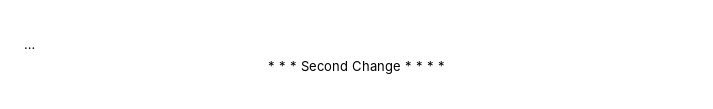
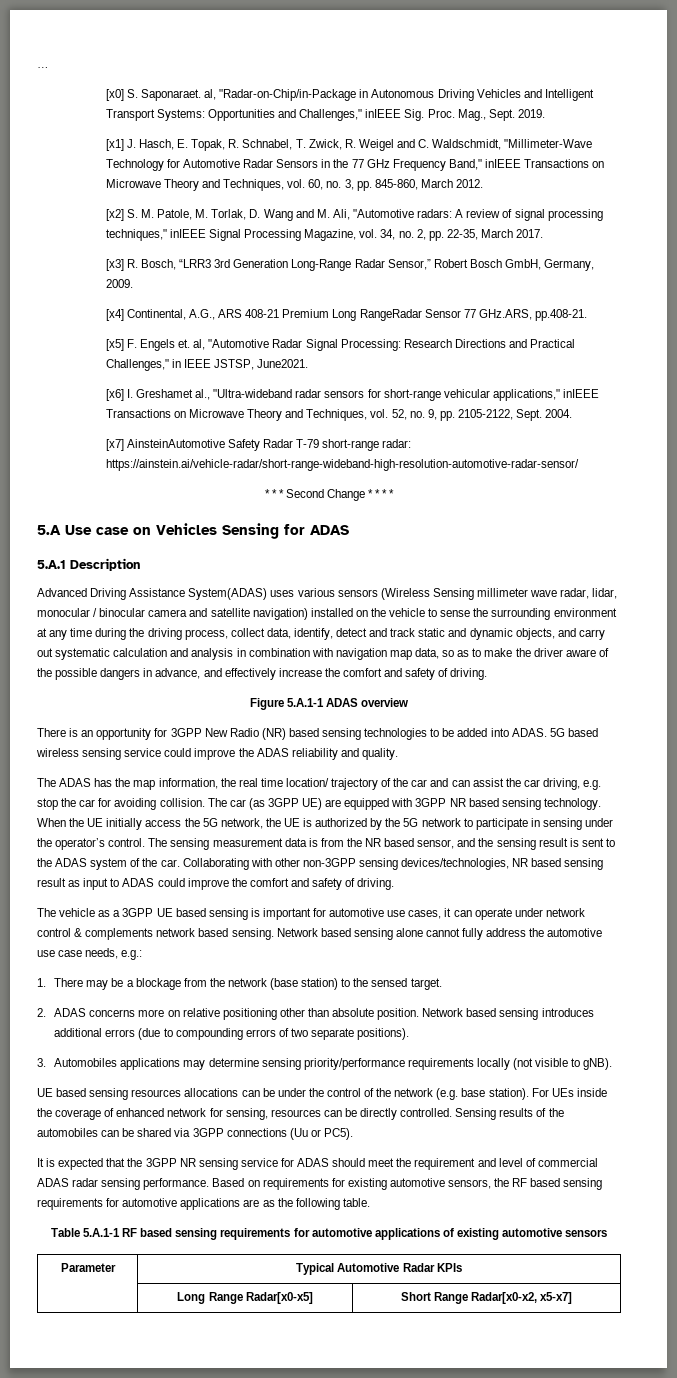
+ [x0] S. Saponaraet. al, "Radar-on-Chip/in-Package in Autonomous Driving Vehicles and Intelligent Transport Systems: Opportunities and Challenges," inIEEE Sig. Proc. Mag., Sept. 2019.
+ [x1] J. Hasch, E. Topak, R. Schnabel, T. Zwick, R. Weigel and C. Waldschmidt, "Millimeter-Wave Technology for Automotive Radar Sensors in the 77 GHz Frequency Band," inIEEE Transactions on Microwave Theory and Techniques, vol. 60, no. 3, pp. 845-860, March 2012.
+ [x2] S. M. Patole, M. Torlak, D. Wang and M. Ali, "Automotive radars: A review of signal processing techniques," inIEEE Signal Processing Magazine, vol. 34, no. 2, pp. 22-35, March 2017.
+ [x3] R. Bosch, “LRR3 3rd Generation Long-Range Radar Sensor,” Robert Bosch GmbH, Germany, 2009.
+ [x4] Continental, A.G., ARS 408-21 Premium Long RangeRadar Sensor 77 GHz.ARS, pp.408-21.
+ [x5] F. Engels et. al, "Automotive Radar Signal Processing: Research Directions and Practical Challenges," in IEEE JSTSP, June2021.
+ [x6] I. Greshamet al., "Ultra-wideband radar sensors for short-range vehicular applications," inIEEE Transactions on Microwave Theory and Techniques, vol. 52, no. 9, pp. 2105-2122, Sept. 2004.
+ [x7] AinsteinAutomotive Safety Radar T-79 short-range radar: https://ainstein.ai/vehicle-radar/short-range-wideband-high-resolution-automotive-radar-sensor/
+ 5.A Use case on Vehicles Sensing for ADAS
+ 5.A.1 Description
+ Advanced Driving Assistance System(ADAS) uses various sensors (Wireless Sensing millimeter wave radar, lidar, monocular / binocular camera and satellite navigation) installed on the vehicle to sense the surrounding environment at any time during the driving process, collect data, identify, detect and track static and dynamic objects, and carry out systematic calculation and analysis in combination with navigation map data, so as to make the driver aware of the possible dangers in advance, and effectively increase the comfort and safety of driving.
+ Figure 5.A.1-1 ADAS overview
+ There is an opportunity for 3GPP New Radio (NR) based sensing technologies to be added into ADAS. 5G based wireless sensing service could improve the ADAS reliability and quality.
+ The ADAS has the map information, the real time location/ trajectory of the car and can assist the car driving, e.g. stop the car for avoiding collision. The car (as 3GPP UE) are equipped with 3GPP NR based sensing technology. When the UE initially access the 5G network, the UE is authorized by the 5G network to participate in sensing under the operator’s control. The sensing measurement data is from the NR based sensor, and the sensing result is sent to the ADAS system of the car. Collaborating with other non-3GPP sensing devices/technologies, NR based sensing result as input to ADAS could improve the comfort and safety of driving.
+ The vehicle as a 3GPP UE based sensing is important for automotive use cases, it can operate under network control & complements network based sensing. Network based sensing alone cannot fully address the automotive use case needs, e.g.:
+ 1. There may be a blockage from the network (base station) to the sensed target.
+ 2. ADAS concerns more on relative positioning other than absolute position. Network based sensing introduces additional errors (due to compounding errors of two separate positions).
+ 3. Automobiles applications may determine sensing priority/performance requirements locally (not visible to gNB).
+ UE based sensing resources allocations can be under the control of the network (e.g. base station). For UEs inside the coverage of enhanced network for sensing, resources can be directly controlled. Sensing results of the automobiles can be shared via 3GPP connections (Uu or PC5).
+ It is expected that the 3GPP NR sensing service for ADAS should meet the requirement and level of commercial ADAS radar sensing performance. Based on requirements for existing automotive sensors, the RF based sensing requirements for automotive applications are as the following table.
+ Table 5.A.1-1 RF based sensing requirements for automotive applications of existing automotive sensors
+ Parameter | Typical Automotive Radar KPIs
+ | Long Range Radar[x0-x5] | Short Range Radar[x0-x2, x5-x7]

